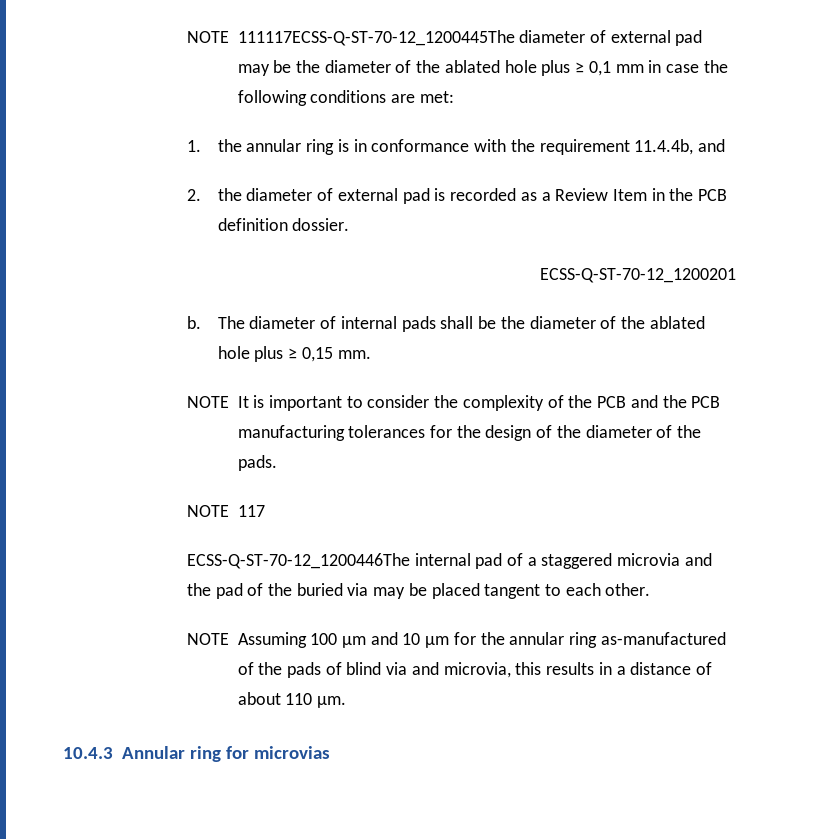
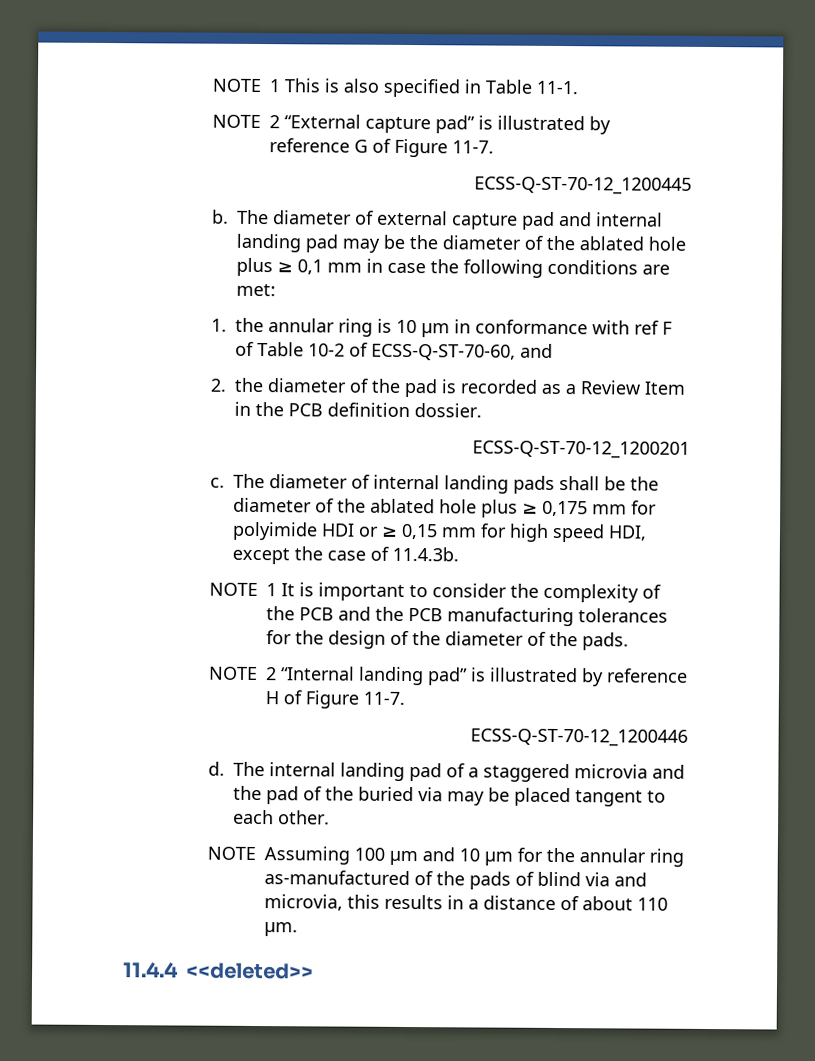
- NOTE 111117ECSS-Q-ST-70-12_1200445The diameter of external pad may be the diameter of the ablated hole plus ≥ 0,1 mm in case the following conditions are met:
+ NOTE 1 This is also specified in Table 11-1.
+ NOTE 2 “External capture pad” is illustrated by reference G of Figure 11-7.
+ ECSS-Q-ST-70-12_1200445
+ b. The diameter of external capture pad and internal landing pad may be the diameter of the ablated hole plus ≥ 0,1 mm in case the following conditions are met:
- 1. the annular ring is in conformance with the requirement 11.4.4b, and
+ 1. the annular ring is 10 µm in conformance with ref F of Table 10-2 of ECSS-Q-ST-70-60, and
- 2. the diameter of external pad is recorded as a Review Item in the PCB definition dossier.
+ 2. the diameter of the pad is recorded as a Review Item in the PCB definition dossier.
- b.
+ c.
- The diameter of internal pads shall be the diameter of the ablated hole plus ≥ 0,15 mm.
- NOTE It is important to consider the complexity of the PCB and the PCB manufacturing tolerances for the design of the diameter of the pads.
+ The diameter of internal landing pads shall be the diameter of the ablated hole plus ≥ 0,175 mm for polyimide HDI or ≥ 0,15 mm for high speed HDI, except the case of 11.4.3b.
+ NOTE 1 It is important to consider the complexity of the PCB and the PCB manufacturing tolerances for the design of the diameter of the pads.
- NOTE 117
- ECSS-Q-ST-70-12_1200446The internal pad of a staggered microvia and the pad of the buried via may be placed tangent to each other.
+ NOTE 2 “Internal landing pad” is illustrated by reference H of Figure 11-7.
+ ECSS-Q-ST-70-12_1200446
+ d. The internal landing pad of a staggered microvia and the pad of the buried via may be placed tangent to each other.
- 10.4.3 Annular ring for microvias
+ 11.4.4 <<deleted>>

